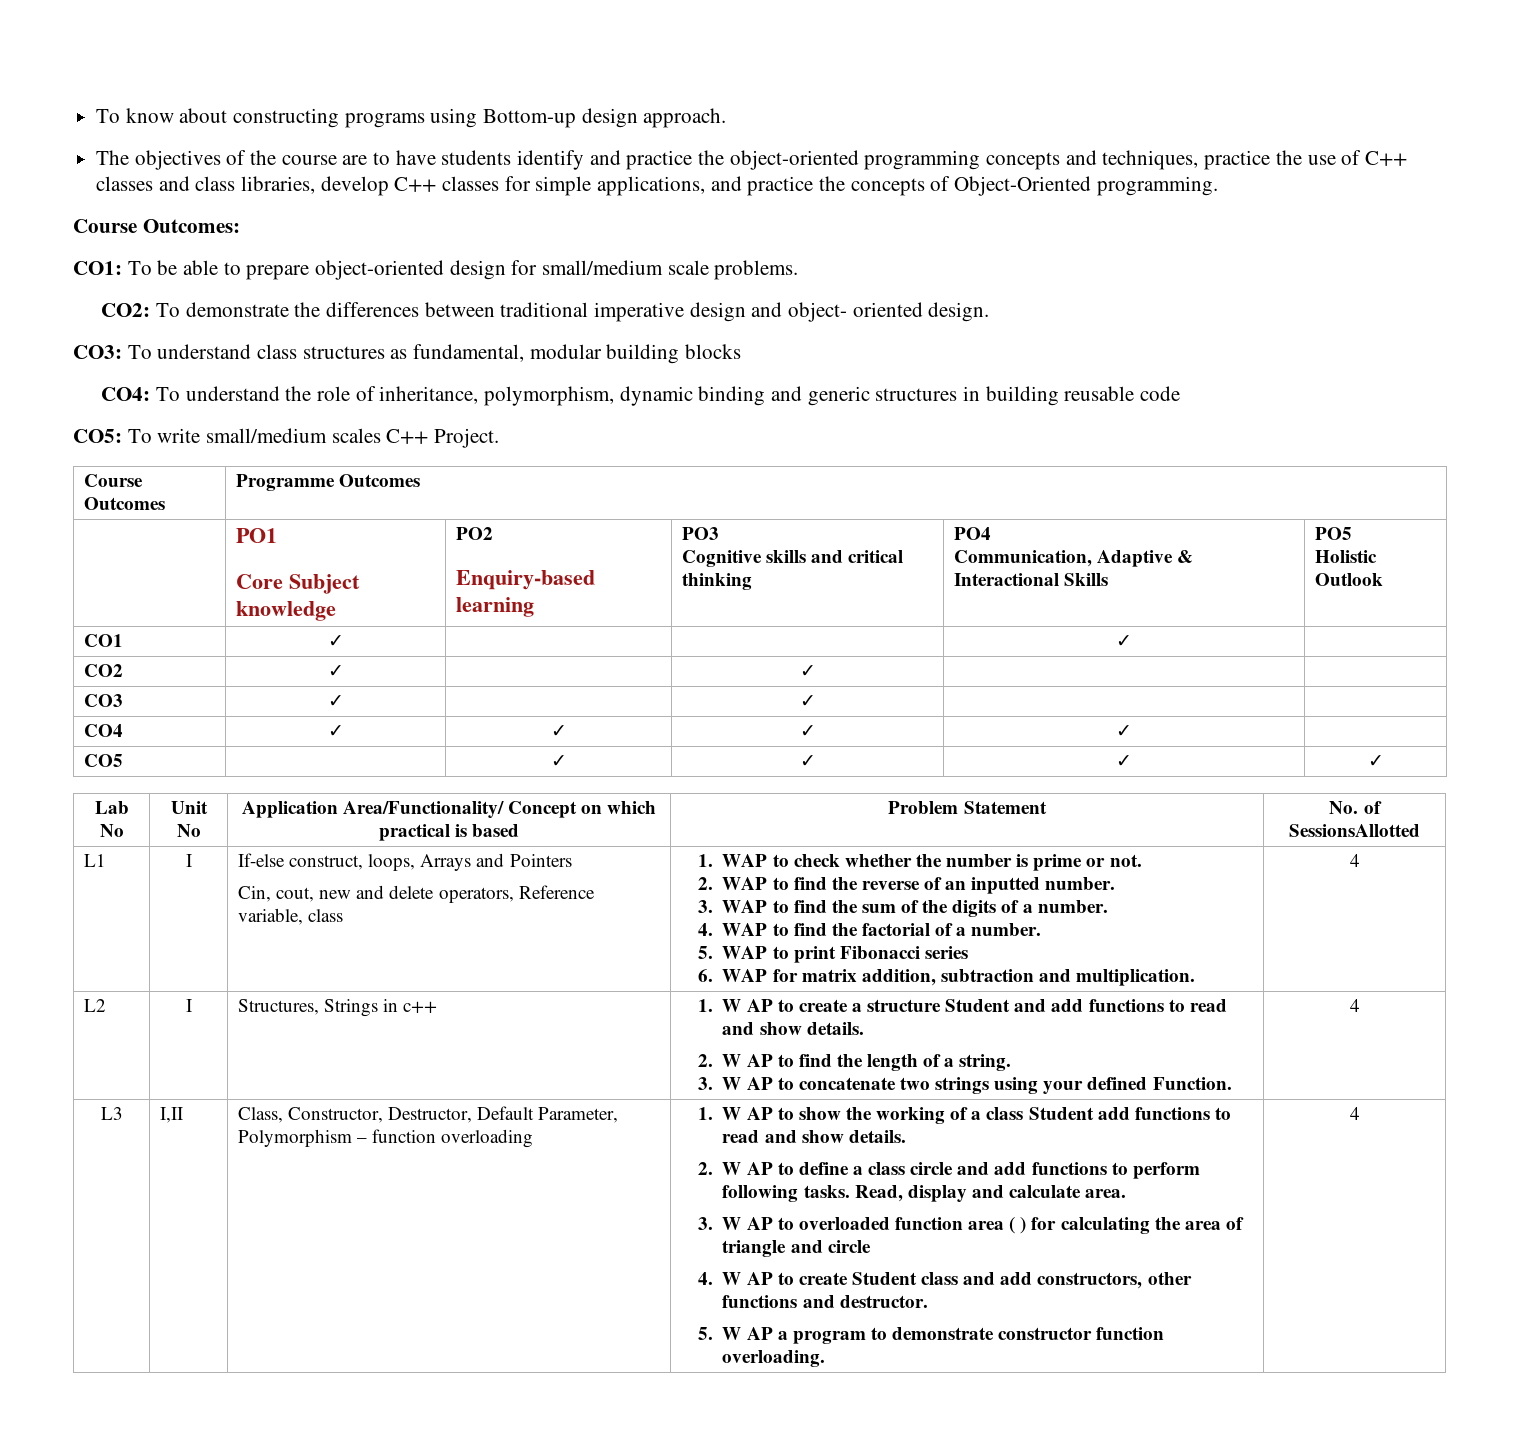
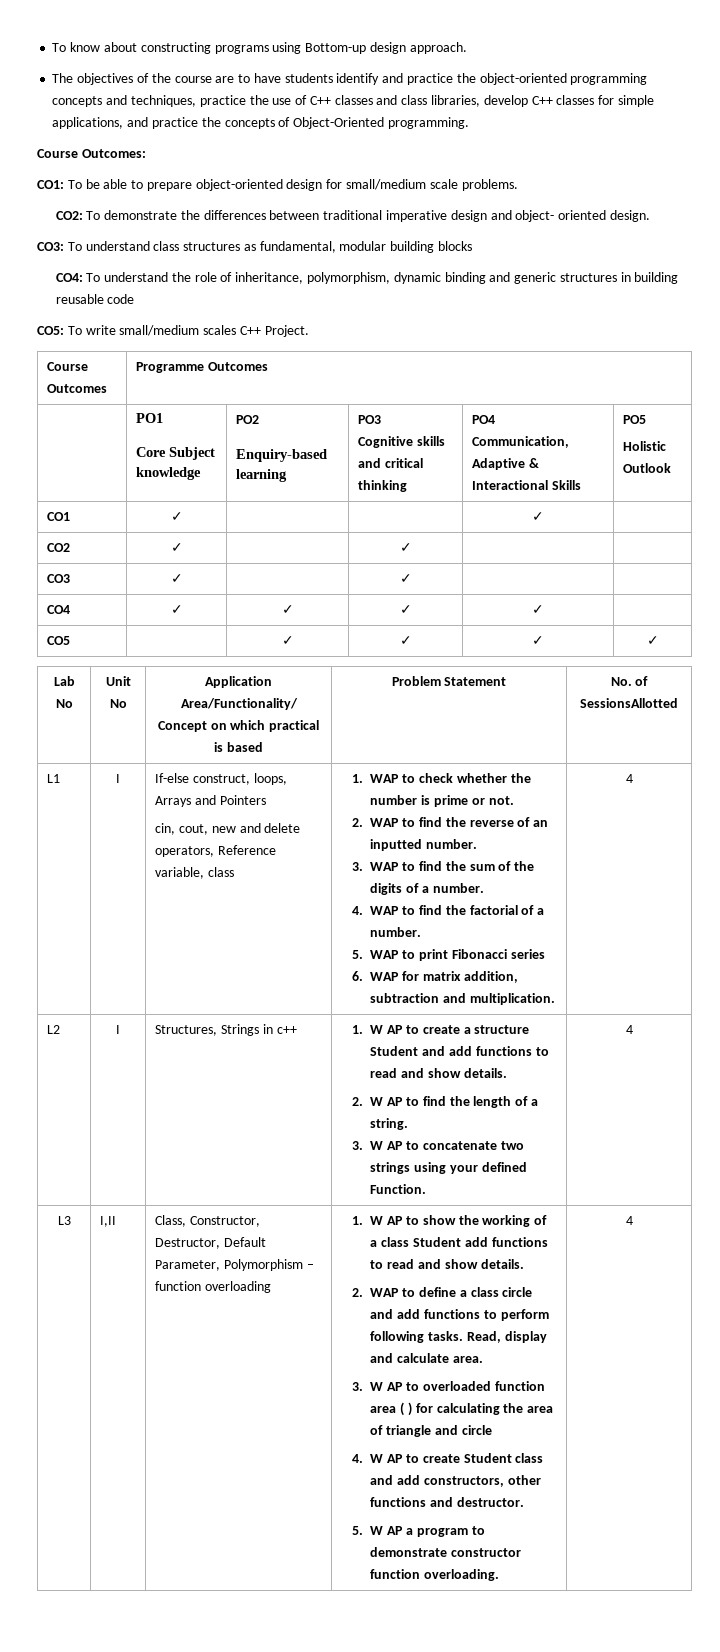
- Cin, cout, new and delete operators, Reference variable, class
+ cin, cout, new and delete operators, Reference variable, class
- 2. W AP to define a class circle and add functions to perform following tasks.
+ 2. WAP to define a class circle and add functions to perform following tasks.

